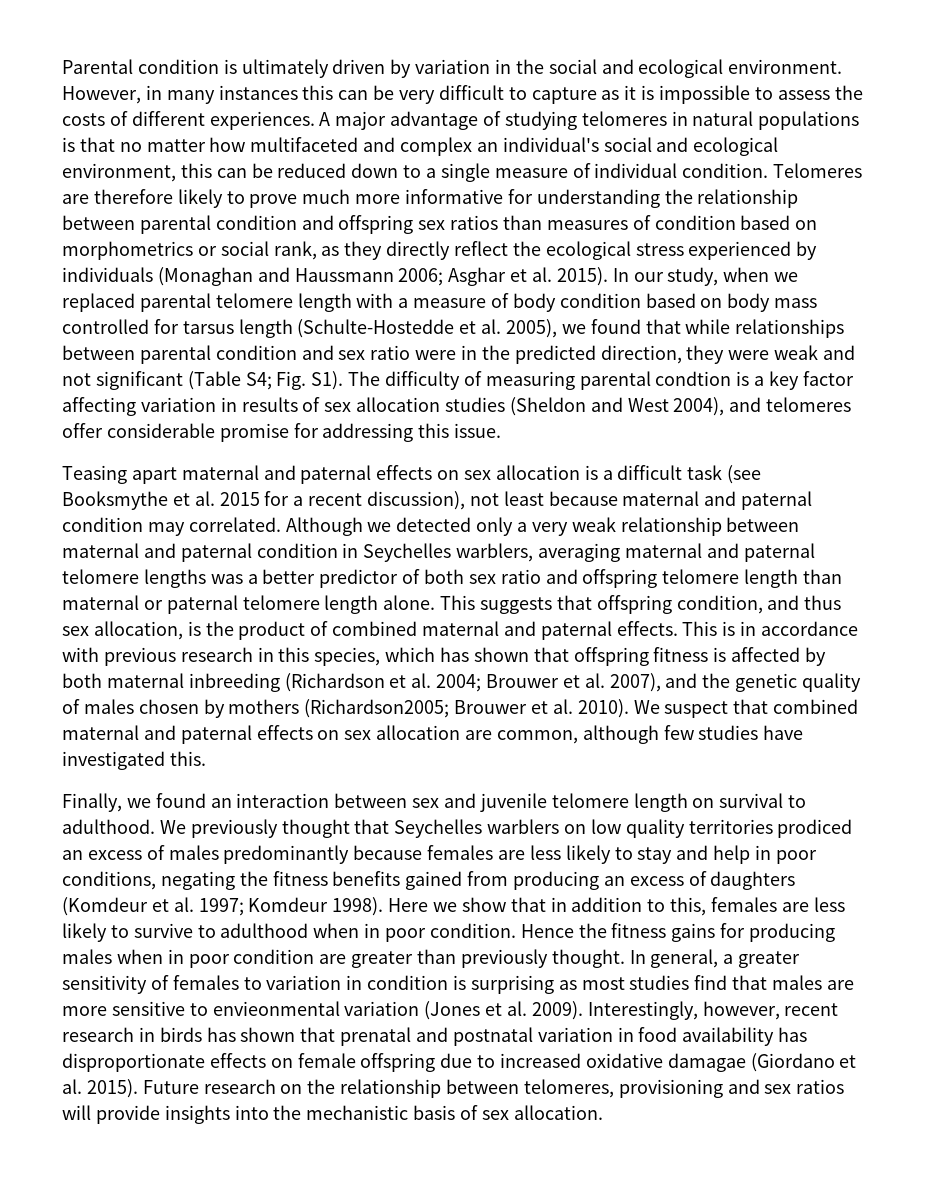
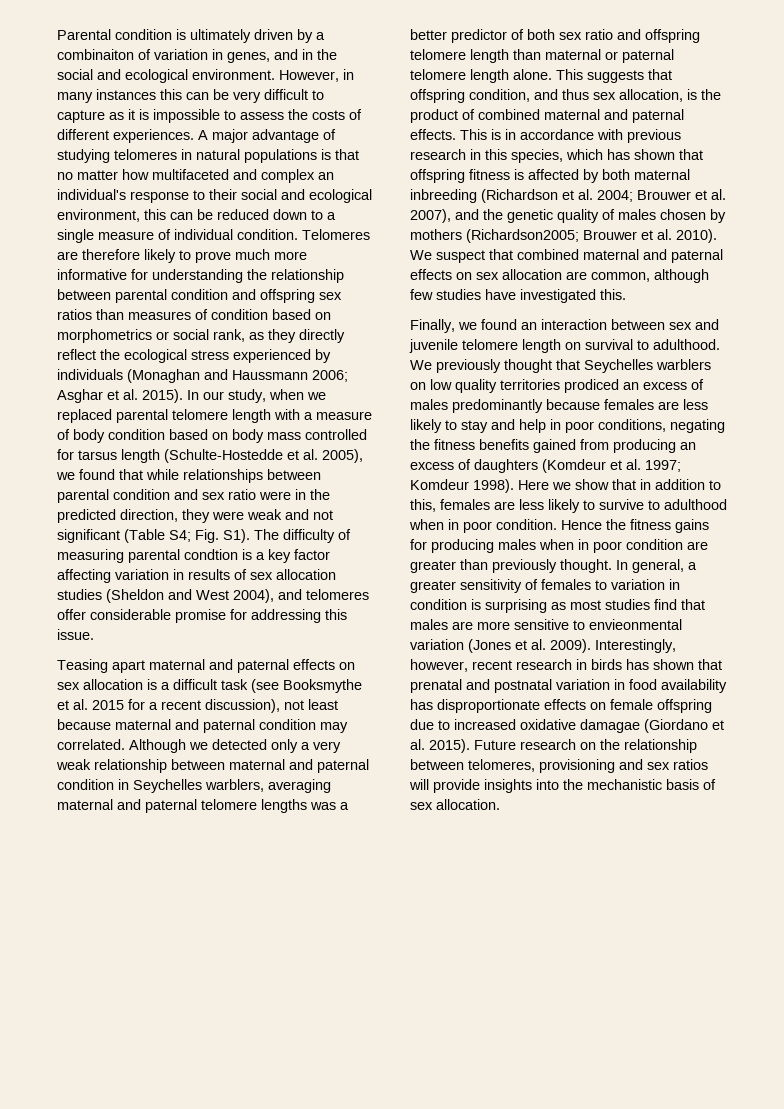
- Parental condition is ultimately driven by variation in the social and ecological environment.
+ Parental condition is ultimately driven by a combinaiton of variation in genes, and in the social and ecological environment.
- A major advantage of studying telomeres in natural populations is that no matter how multifaceted and complex an individual's social and ecological environment, this can be reduced down to a single measure of individual condition.
+ A major advantage of studying telomeres in natural populations is that no matter how multifaceted and complex an individual's response to their social and ecological environment, this can be reduced down to a single measure of individual condition.

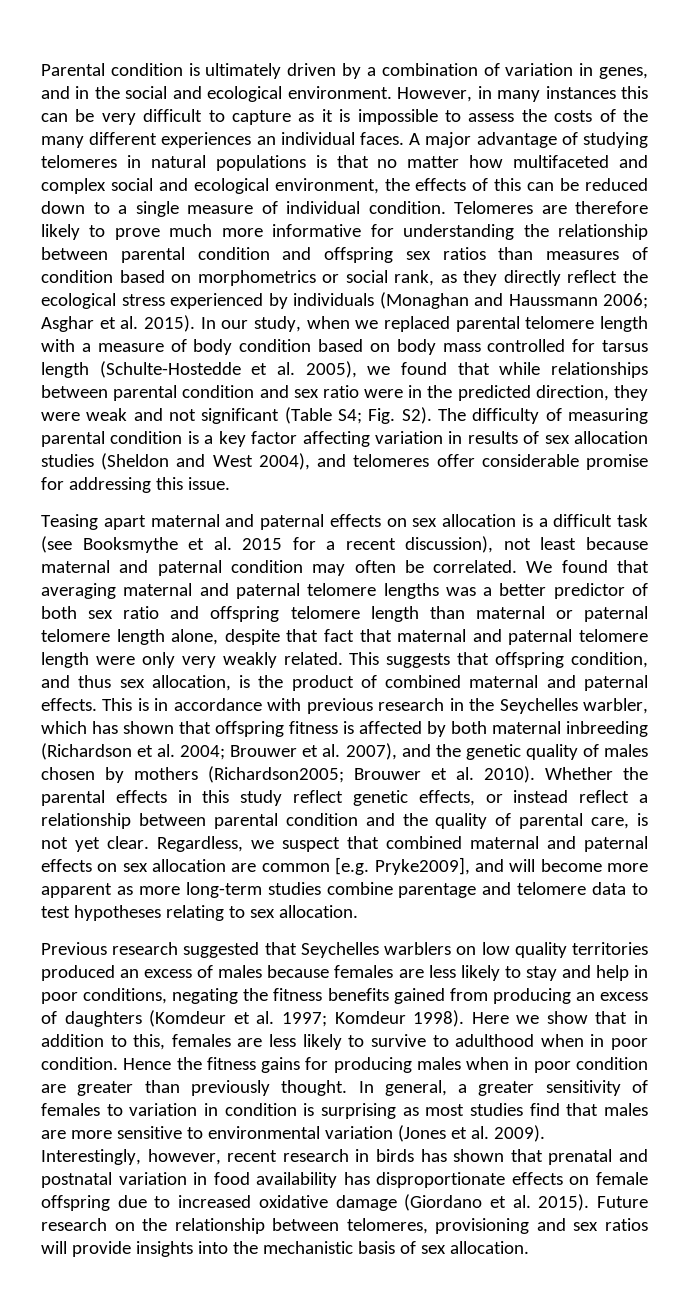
- Parental condition is ultimately driven by a combinaiton of variation in genes, and in the social and ecological environment.
+ Parental condition is ultimately driven by a combination of variation in genes, and in the social and ecological environment.
- However, in many instances this can be very difficult to capture as it is impossible to assess the costs of different experiences.
+ However, in many instances this can be very difficult to capture as it is impossible to assess the costs of the many different experiences an individual faces.
- A major advantage of studying telomeres in natural populations is that no matter how multifaceted and complex an individual's response to their social and ecological environment, this can be reduced down to a single measure of individual condition.
+ A major advantage of studying telomeres in natural populations is that no matter how multifaceted and complex social and ecological environment, the effects of this can be reduced down to a single measure of individual condition.
- Fig. S1). The difficulty of measuring parental condtion is a key factor affecting variation in results of sex allocation studies (Sheldon and West 2004), and telomeres offer considerable promise for addressing this issue.
+ Fig. S2). The difficulty of measuring parental condition is a key factor affecting variation in results of sex allocation studies (Sheldon and West 2004), and telomeres offer considerable promise for addressing this issue.
- Teasing apart maternal and paternal effects on sex allocation is a difficult task (see Booksmythe et al. 2015 for a recent discussion), not least because maternal and paternal condition may correlated. Although we detected only a very weak relationship between maternal and paternal condition in Seychelles warblers, averaging maternal and paternal telomere lengths was a better predictor of both sex ratio and offspring telomere length than maternal or paternal telomere length alone.
+ Teasing apart maternal and paternal effects on sex allocation is a difficult task (see Booksmythe et al. 2015 for a recent discussion), not least because maternal and paternal condition may often be correlated. We found that averaging maternal and paternal telomere lengths was a better predictor of both sex ratio and offspring telomere length than maternal or paternal telomere length alone, despite that fact that maternal and paternal telomere length were only very weakly related.
- This is in accordance with previous research in this species, which has shown that offspring fitness is affected by both maternal inbreeding (Richardson et al. 2004; Brouwer et al. 2007), and the genetic quality of males chosen by mothers (Richardson2005; Brouwer et al. 2010).
+ This is in accordance with previous research in the Seychelles warbler, which has shown that offspring fitness is affected by both maternal inbreeding (Richardson et al. 2004; Brouwer et al. 2007), and the genetic quality of males chosen by mothers (Richardson2005; Brouwer et al. 2010).
- We suspect that combined maternal and paternal effects on sex allocation are common, although few studies have investigated this.
- Finally, we found an interaction between sex and juvenile telomere length on survival to adulthood. We previously thought that Seychelles warblers on low quality territories prodiced an excess of males predominantly because females are less likely to stay and help in poor conditions, negating the fitness benefits gained from producing an excess of daughters (Komdeur et al. 1997; Komdeur 1998).
+ Whether the parental effects in this study reflect genetic effects, or instead reflect a relationship between parental condition and the quality of parental care, is not yet clear. Regardless, we suspect that combined maternal and paternal effects on sex allocation are common [e.g. Pryke2009], and will become more apparent as more long-term studies combine parentage and telomere data to test hypotheses relating to sex allocation.
+ Previous research suggested that Seychelles warblers on low quality territories produced an excess of males because females are less likely to stay and help in poor conditions, negating the fitness benefits gained from producing an excess of daughters (Komdeur et al. 1997; Komdeur 1998).
- In general, a greater sensitivity of females to variation in condition is surprising as most studies find that males are more sensitive to envieonmental variation (Jones et al. 2009).
+ In general, a greater sensitivity of females to variation in condition is surprising as most studies find that males are more sensitive to environmental variation (Jones et al. 2009).
- Interestingly, however, recent research in birds has shown that prenatal and postnatal variation in food availability has disproportionate effects on female offspring due to increased oxidative damagae (Giordano et al. 2015).
+ Interestingly, however, recent research in birds has shown that prenatal and postnatal variation in food availability has disproportionate effects on female offspring due to increased oxidative damage (Giordano et al. 2015).

